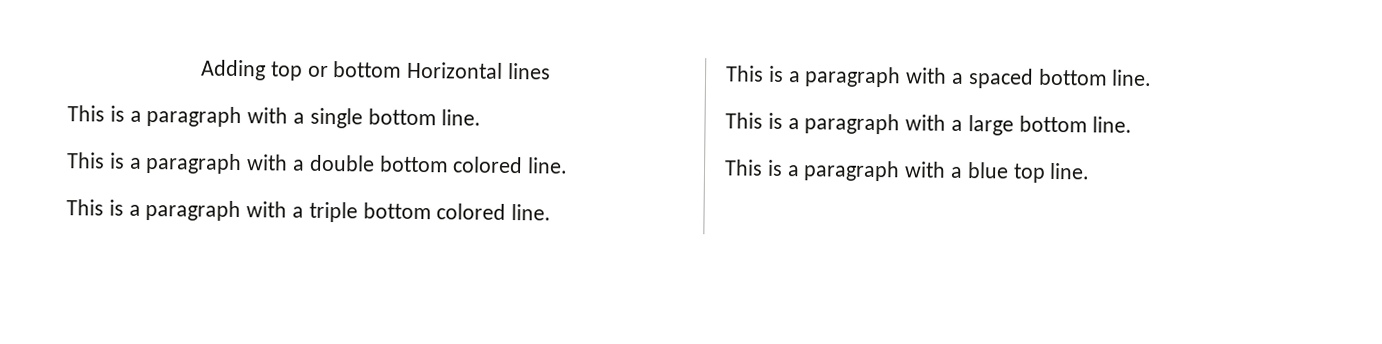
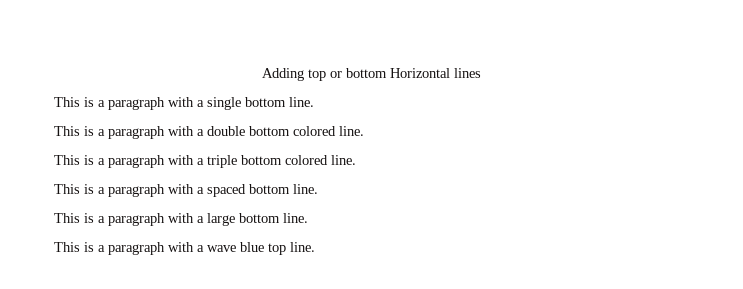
- This is a paragraph with a blue top line.
+ This is a paragraph with a wave blue top line.

